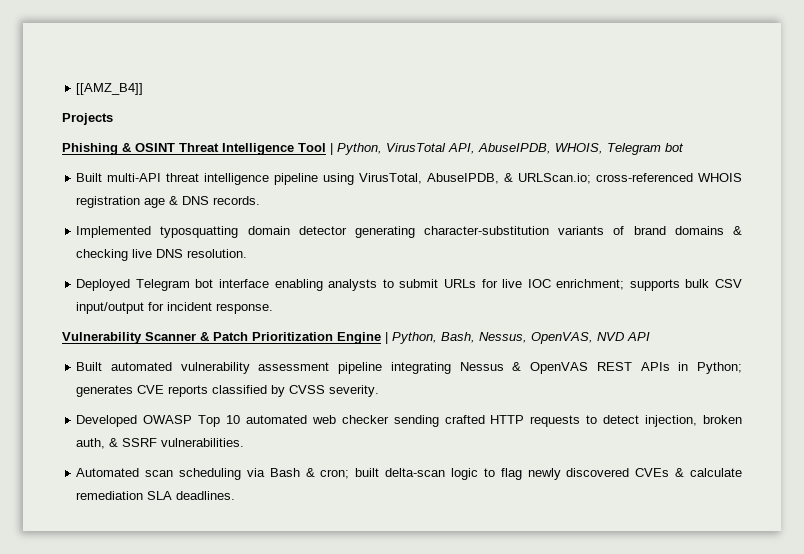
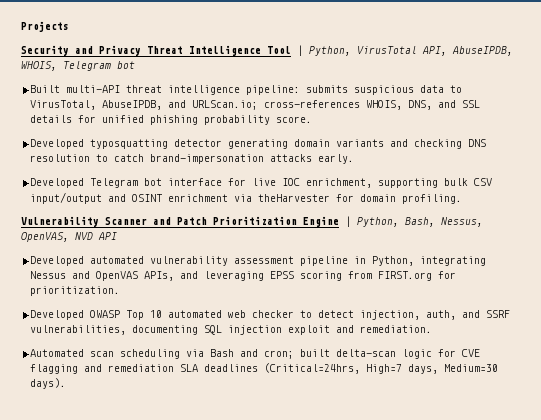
- [[AMZ_B4]]
- Phishing & OSINT Threat Intelligence Tool | Python, VirusTotal API, AbuseIPDB, WHOIS, Telegram bot
+ Security and Privacy Threat Intelligence Tool | Python, VirusTotal API, AbuseIPDB, WHOIS, Telegram bot
- Built multi-API threat intelligence pipeline using VirusTotal, AbuseIPDB, & URLScan.io; cross-referenced WHOIS registration age & DNS records.
- Implemented typosquatting domain detector generating character-substitution variants of brand domains & checking live DNS resolution.
- Deployed Telegram bot interface enabling analysts to submit URLs for live IOC enrichment; supports bulk CSV input/output for incident response.
+ Built multi-API threat intelligence pipeline: submits suspicious data to VirusTotal, AbuseIPDB, and URLScan.io; cross-references WHOIS, DNS, and SSL details for unified phishing probability score.
+ Developed typosquatting detector generating domain variants and checking DNS resolution to catch brand-impersonation attacks early.
+ Developed Telegram bot interface for live IOC enrichment, supporting bulk CSV input/output and OSINT enrichment via theHarvester for domain profiling.
- Vulnerability Scanner & Patch Prioritization Engine | Python, Bash, Nessus, OpenVAS, NVD API
+ Vulnerability Scanner and Patch Prioritization Engine | Python, Bash, Nessus, OpenVAS, NVD API
- Built automated vulnerability assessment pipeline integrating Nessus & OpenVAS REST APIs in Python; generates CVE reports classified by CVSS severity.
+ Developed automated vulnerability assessment pipeline in Python, integrating Nessus and OpenVAS APIs, and leveraging EPSS scoring from FIRST.org for prioritization.
- Developed OWASP Top 10 automated web checker sending crafted HTTP requests to detect injection, broken auth, & SSRF vulnerabilities.
+ Developed OWASP Top 10 automated web checker to detect injection, auth, and SSRF vulnerabilities, documenting SQL injection exploit and remediation.
- Automated scan scheduling via Bash & cron; built delta-scan logic to flag newly discovered CVEs & calculate remediation SLA deadlines.
+ Automated scan scheduling via Bash and cron; built delta-scan logic for CVE flagging and remediation SLA deadlines (Critical=24hrs, High=7 days, Medium=30 days).

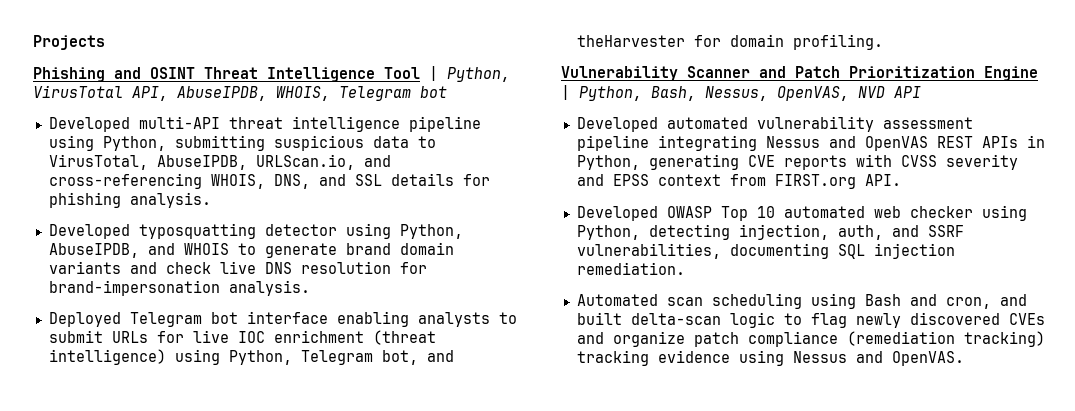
- Security and Privacy Threat Intelligence Tool | Python, VirusTotal API, AbuseIPDB, WHOIS, Telegram bot
+ Phishing and OSINT Threat Intelligence Tool | Python, VirusTotal API, AbuseIPDB, WHOIS, Telegram bot
- Built multi-API threat intelligence pipeline: submits suspicious data to VirusTotal, AbuseIPDB, and URLScan.io; cross-references WHOIS, DNS, and SSL details for unified phishing probability score.
+ Developed multi-API threat intelligence pipeline using Python, submitting suspicious data to VirusTotal, AbuseIPDB, URLScan.io, and cross-referencing WHOIS, DNS, and SSL details for phishing analysis.
- Developed typosquatting detector generating domain variants and checking DNS resolution to catch brand-impersonation attacks early.
- Developed Telegram bot interface for live IOC enrichment, supporting bulk CSV input/output and OSINT enrichment via theHarvester for domain profiling.
+ Developed typosquatting detector using Python, AbuseIPDB, and WHOIS to generate brand domain variants and check live DNS resolution for brand-impersonation analysis.
+ Deployed Telegram bot interface enabling analysts to submit URLs for live IOC enrichment (threat intelligence) using Python, Telegram bot, and theHarvester for domain profiling.
- Developed automated vulnerability assessment pipeline in Python, integrating Nessus and OpenVAS APIs, and leveraging EPSS scoring from FIRST.org for prioritization.
+ Developed automated vulnerability assessment pipeline integrating Nessus and OpenVAS REST APIs in Python, generating CVE reports with CVSS severity and EPSS context from FIRST.org API.
- Developed OWASP Top 10 automated web checker to detect injection, auth, and SSRF vulnerabilities, documenting SQL injection exploit and remediation.
+ Developed OWASP Top 10 automated web checker using Python, detecting injection, auth, and SSRF vulnerabilities, documenting SQL injection remediation.
- Automated scan scheduling via Bash and cron; built delta-scan logic for CVE flagging and remediation SLA deadlines (Critical=24hrs, High=7 days, Medium=30 days).
+ Automated scan scheduling using Bash and cron, and built delta-scan logic to flag newly discovered CVEs and organize patch compliance (remediation tracking) tracking evidence using Nessus and OpenVAS.

